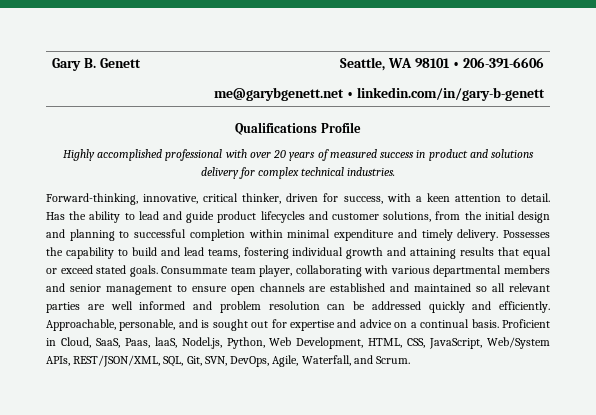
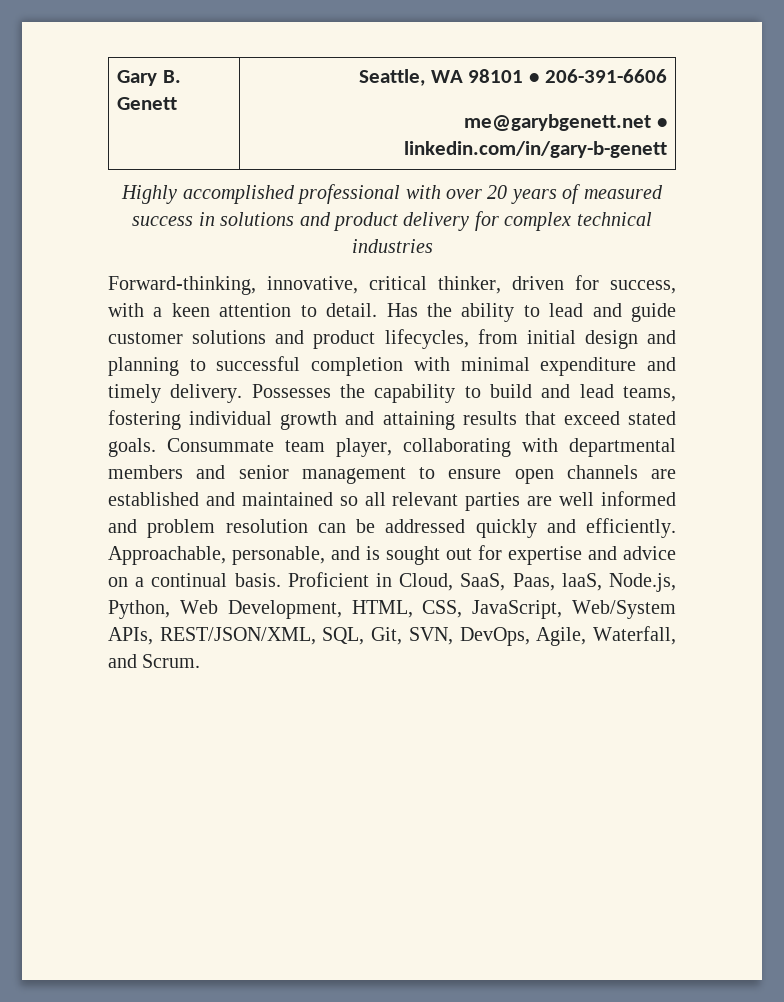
- Qualifications Profile
- Highly accomplished professional with over 20 years of measured success in product and solutions delivery for complex technical industries.
+ Highly accomplished professional with over 20 years of measured success in solutions and product delivery for complex technical industries
- Has the ability to lead and guide product lifecycles and customer solutions, from the initial design and planning to successful completion within minimal expenditure and timely delivery.
+ Has the ability to lead and guide customer solutions and product lifecycles, from initial design and planning to successful completion with minimal expenditure and timely delivery.
- Possesses the capability to build and lead teams, fostering individual growth and attaining results that equal or exceed stated goals.
+ Possesses the capability to build and lead teams, fostering individual growth and attaining results that exceed stated goals.
- Consummate team player, collaborating with various departmental members and senior management to ensure open channels are established and maintained so all relevant parties are well informed and problem resolution can be addressed quickly and efficiently.
+ Consummate team player, collaborating with departmental members and senior management to ensure open channels are established and maintained so all relevant parties are well informed and problem resolution can be addressed quickly and efficiently.
- Proficient in Cloud, SaaS, Paas, laaS, Nodel.js, Python, Web Development, HTML, CSS, JavaScript, Web/System APIs, REST/JSON/XML, SQL, Git, SVN, DevOps, Agile, Waterfall, and Scrum.
+ Proficient in Cloud, SaaS, Paas, laaS, Node.js, Python, Web Development, HTML, CSS, JavaScript, Web/System APIs, REST/JSON/XML, SQL, Git, SVN, DevOps, Agile, Waterfall, and Scrum.

